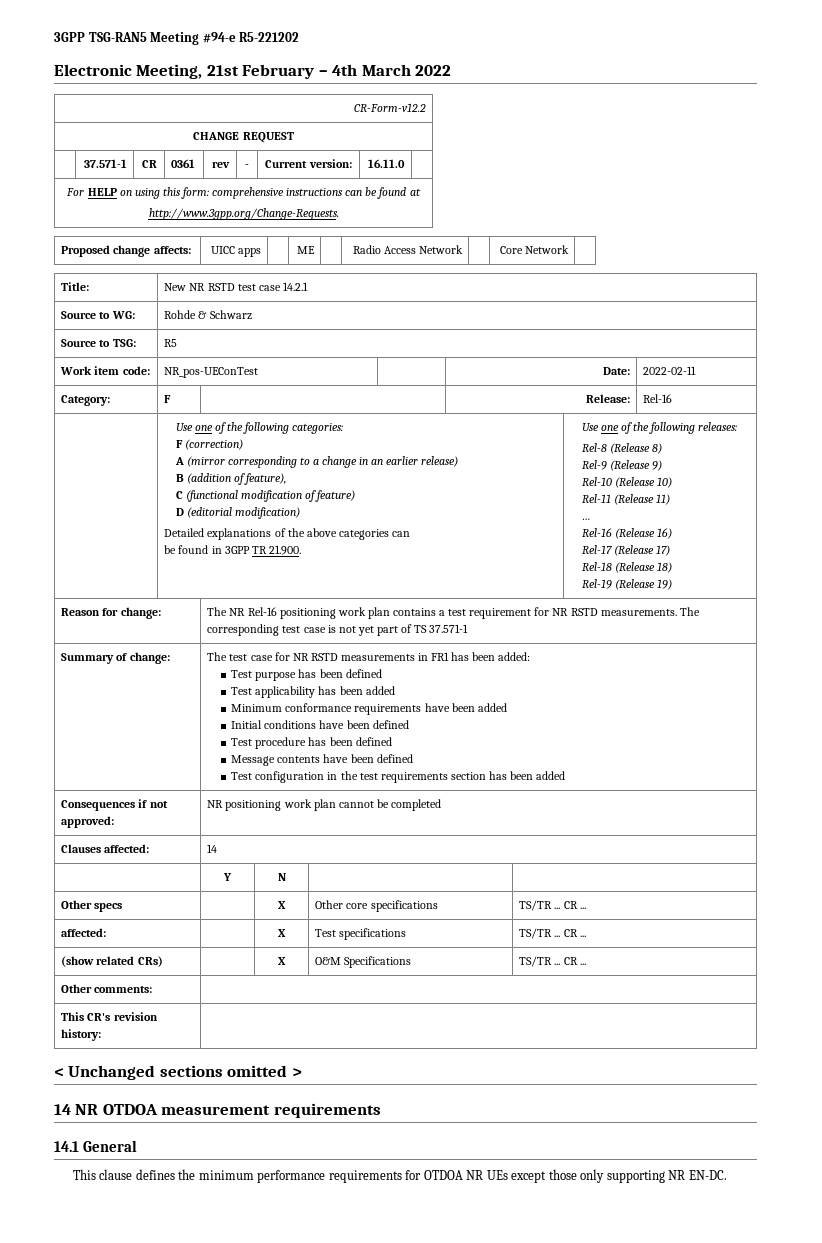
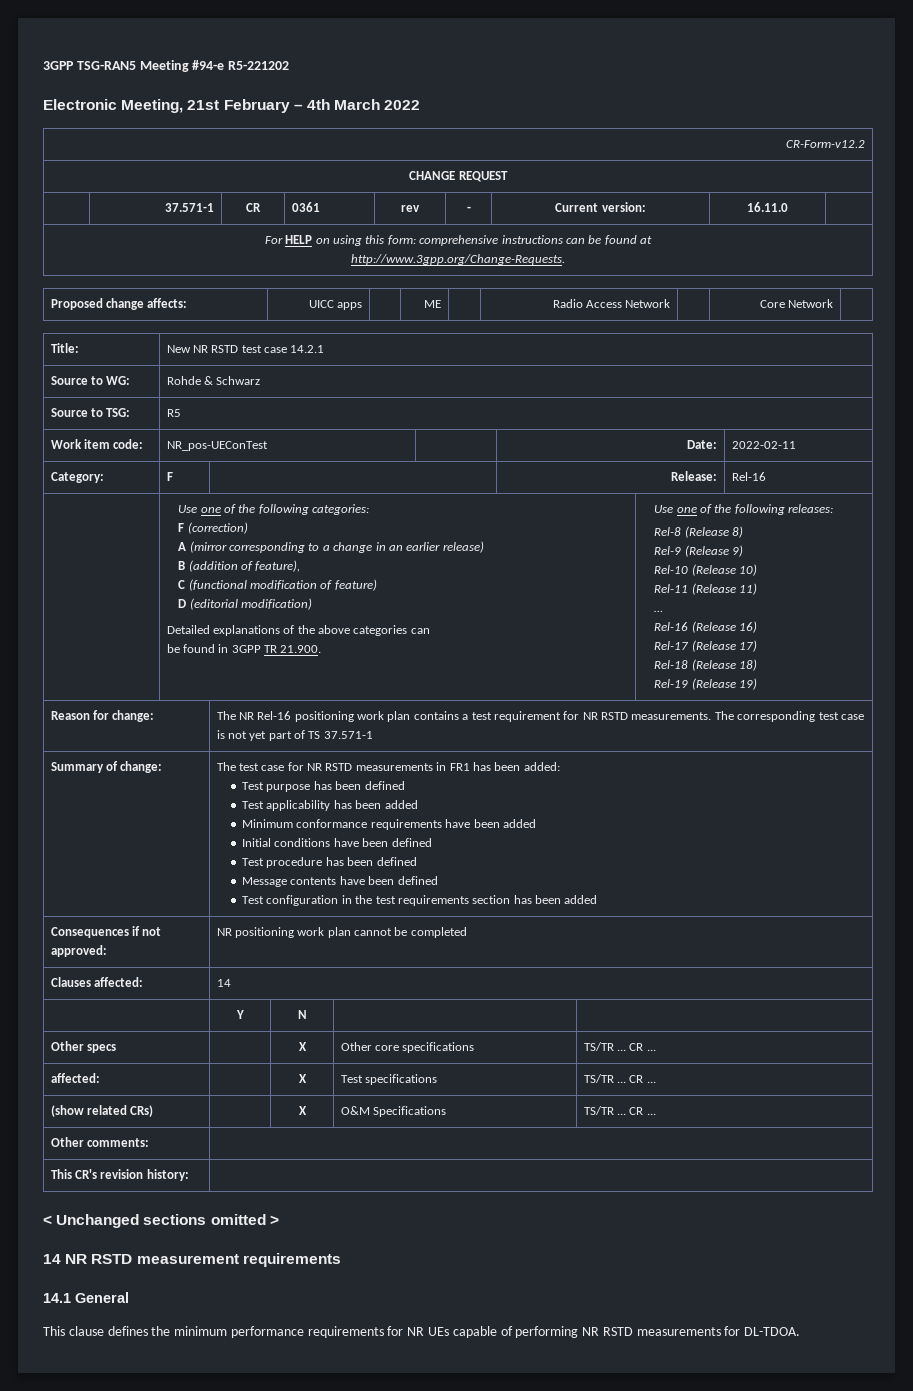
- 14 NR OTDOA measurement requirements
+ 14 NR RSTD measurement requirements
- This clause defines the minimum performance requirements for OTDOA NR UEs except those only supporting NR EN-DC.
+ This clause defines the minimum performance requirements for NR UEs capable of performing NR RSTD measurements for DL-TDOA.

